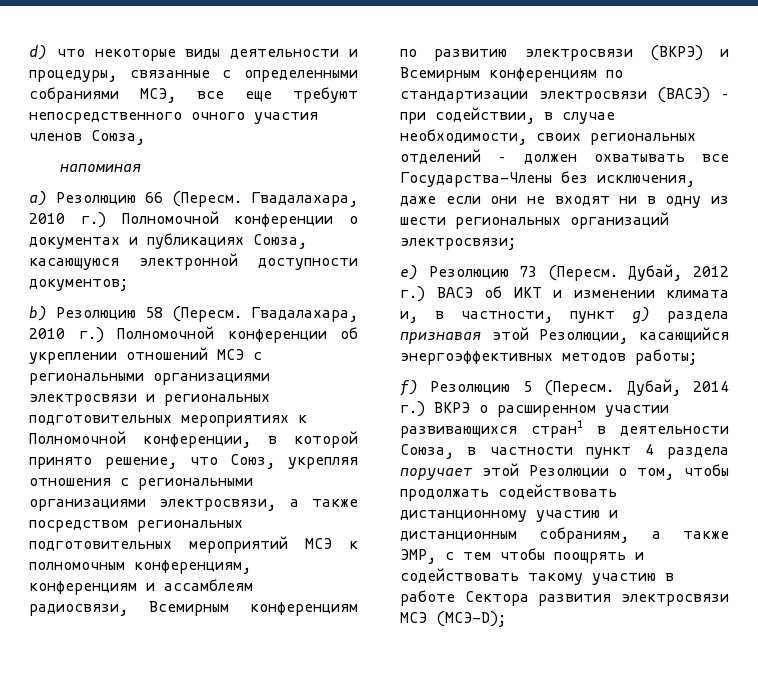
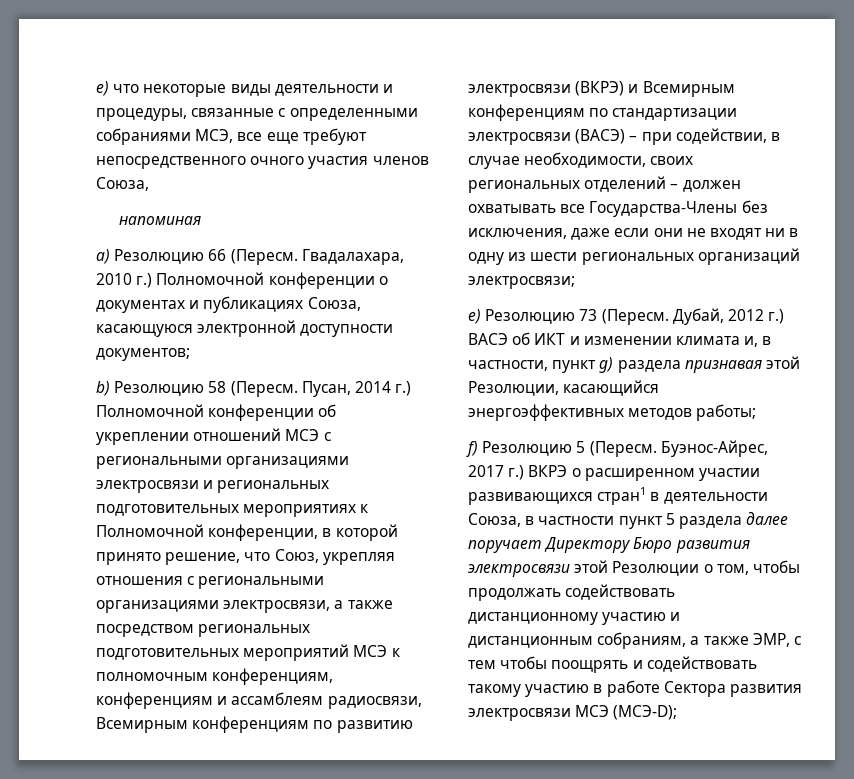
- d) что некоторые виды деятельности и процедуры, связанные с определенными собраниями МСЭ, все еще требуют непосредственного очного участия членов Союза,
+ e) что некоторые виды деятельности и процедуры, связанные с определенными собраниями МСЭ, все еще требуют непосредственного очного участия членов Союза,
- Гвадалахара, 2010 г.) Полномочной конференции об укреплении отношений МСЭ с региональными организациями электросвязи и региональных подготовительных мероприятиях к Полномочной конференции, в которой принято решение, что Союз, укрепляя отношения с региональными организациями электросвязи, а также посредством региональных подготовительных мероприятий МСЭ к полномочным конференциям, конференциям и ассамблеям радиосвязи, Всемирным конференциям по развитию электросвязи (ВКРЭ) и Всемирным конференциям по стандартизации электросвязи (ВАСЭ) – при содействии, в случае необходимости, своих региональных отделений – должен охватывать все Государства-Члены без исключения, даже если они не входят ни в одну из шести региональных организаций электросвязи;
+ Пусан, 2014 г.) Полномочной конференции об укреплении отношений МСЭ с региональными организациями электросвязи и региональных подготовительных мероприятиях к Полномочной конференции, в которой принято решение, что Союз, укрепляя отношения с региональными организациями электросвязи, а также посредством региональных подготовительных мероприятий МСЭ к полномочным конференциям, конференциям и ассамблеям радиосвязи, Всемирным конференциям по развитию электросвязи (ВКРЭ) и Всемирным конференциям по стандартизации электросвязи (ВАСЭ) – при содействии, в случае необходимости, своих региональных отделений – должен охватывать все Государства-Члены без исключения, даже если они не входят ни в одну из шести региональных организаций электросвязи;
- Дубай, 2014 г.) ВКРЭ о расширенном участии развивающихся стран1 в деятельности Союза, в частности пункт 4 раздела поручает этой Резолюции о том, чтобы продолжать содействовать дистанционному участию и дистанционным собраниям, а также ЭМР, с тем чтобы поощрять и содействовать такому участию в работе Сектора развития электросвязи МСЭ (МСЭ-D);
+ Буэнос-Айрес, 2017 г.) ВКРЭ о расширенном участии развивающихся стран1 в деятельности Союза, в частности пункт 5 раздела далее поручает Директору Бюро развития электросвязи этой Резолюции о том, чтобы продолжать содействовать дистанционному участию и дистанционным собраниям, а также ЭМР, с тем чтобы поощрять и содействовать такому участию в работе Сектора развития электросвязи МСЭ (МСЭ-D);

